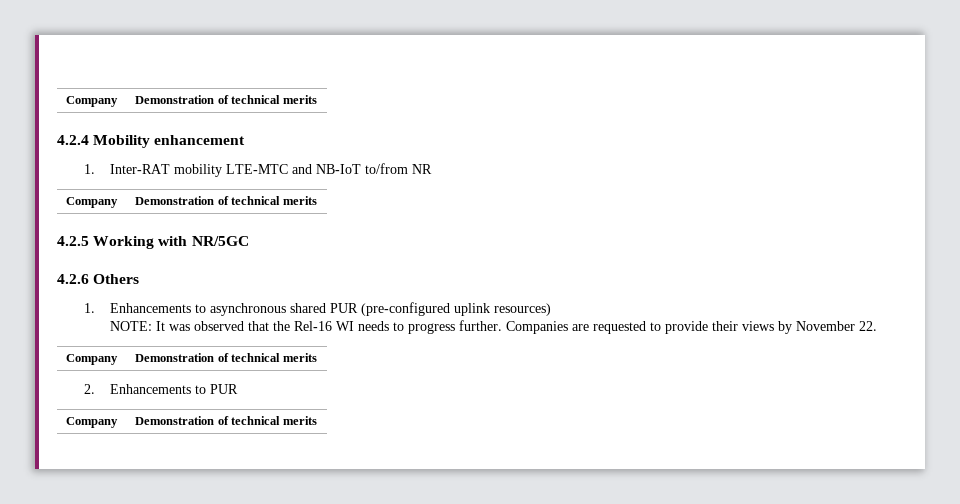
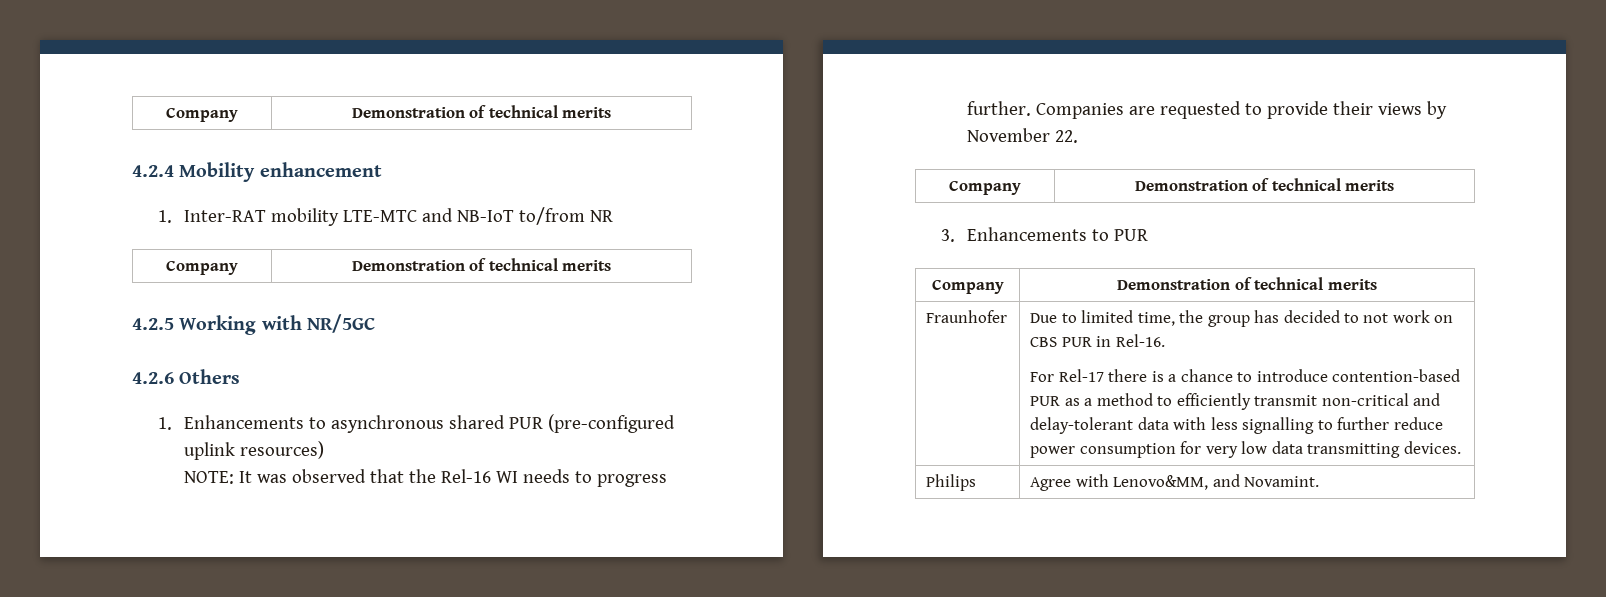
- 2. Enhancements to PUR
+ 3. Enhancements to PUR
+ Fraunhofer | Due to limited time, the group has decided to not work on CBS PUR in Rel-16.
+ For Rel-17 there is a chance to introduce contention-based PUR as a method to efficiently transmit non-critical and delay-tolerant data with less signalling to further reduce power consumption for very low data transmitting devices.
+ Philips | Agree with Lenovo&MM, and Novamint.

